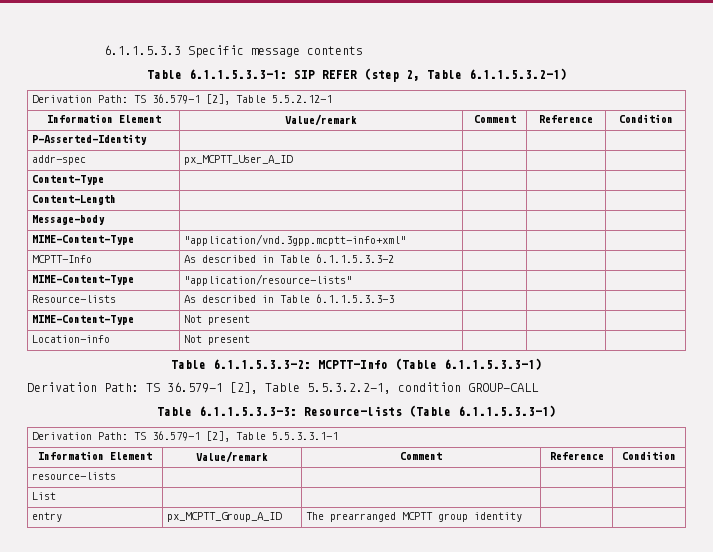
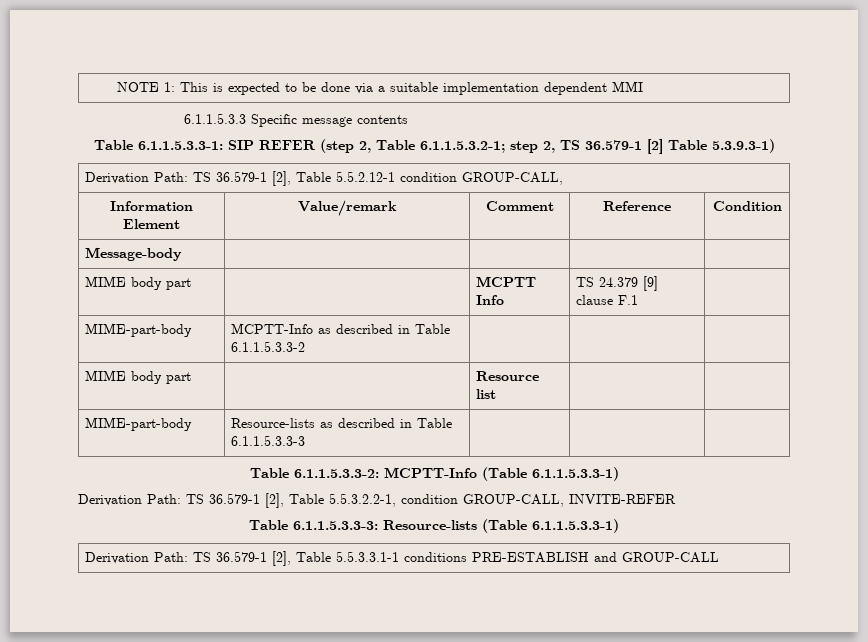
+ NOTE 1: This is expected to be done via a suitable implementation dependent MMI
- Table 6.1.1.5.3.3-1: SIP REFER (step 2, Table 6.1.1.5.3.2-1)
+ Table 6.1.1.5.3.3-1: SIP REFER (step 2, Table 6.1.1.5.3.2-1; step 2, TS 36.579-1 [2] Table 5.3.9.3-1)
- Derivation Path: TS 36.579-1 [2], Table 5.5.2.12-1
+ Derivation Path: TS 36.579-1 [2], Table 5.5.2.12-1 condition GROUP-CALL,
  Information Element | Value/remark | Comment | Reference | Condition
- P-Asserted-Identity | | | |
- addr-spec | px_MCPTT_User_A_ID | | |
- Content-Type | | | |
- Content-Length | | | |
  Message-body | | | |
- MIME-Content-Type | "application/vnd.3gpp.mcptt-info+xml" | | |
- MCPTT-Info | As described in Table 6.1.1.5.3.3-2 | | |
+ MIME body part | | MCPTT Info | TS 24.379 [9] clause F.1 |
+ MIME-part-body | MCPTT-Info as described in Table 6.1.1.5.3.3-2 | | |
- MIME-Content-Type | "application/resource-lists" | | |
- Resource-lists | As described in Table 6.1.1.5.3.3-3 | | |
+ MIME body part | | Resource list | |
+ MIME-part-body | Resource-lists as described in Table 6.1.1.5.3.3-3 | | |
- MIME-Content-Type | Not present | | |
- Location-info | Not present | | |
- Derivation Path: TS 36.579-1 [2], Table 5.5.3.2.2-1, condition GROUP-CALL
+ Derivation Path: TS 36.579-1 [2], Table 5.5.3.2.2-1, condition GROUP-CALL, INVITE-REFER
- Derivation Path: TS 36.579-1 [2], Table 5.5.3.3.1-1
- Information Element | Value/remark | Comment | Reference | Condition
- resource-lists | | | |
- List | | | |
- entry | px_MCPTT_Group_A_ID | The prearranged MCPTT group identity | |
+ Derivation Path: TS 36.579-1 [2], Table 5.5.3.3.1-1 conditions PRE-ESTABLISH and GROUP-CALL

